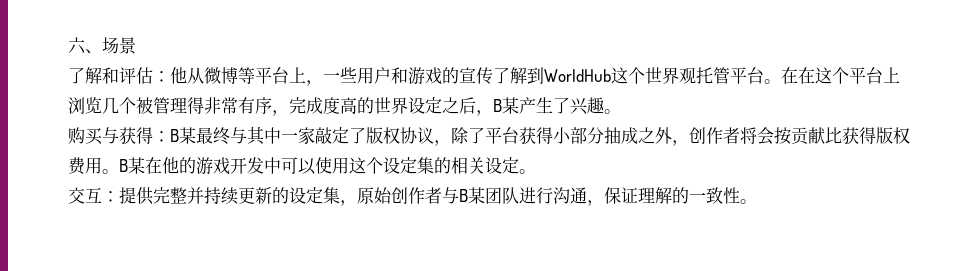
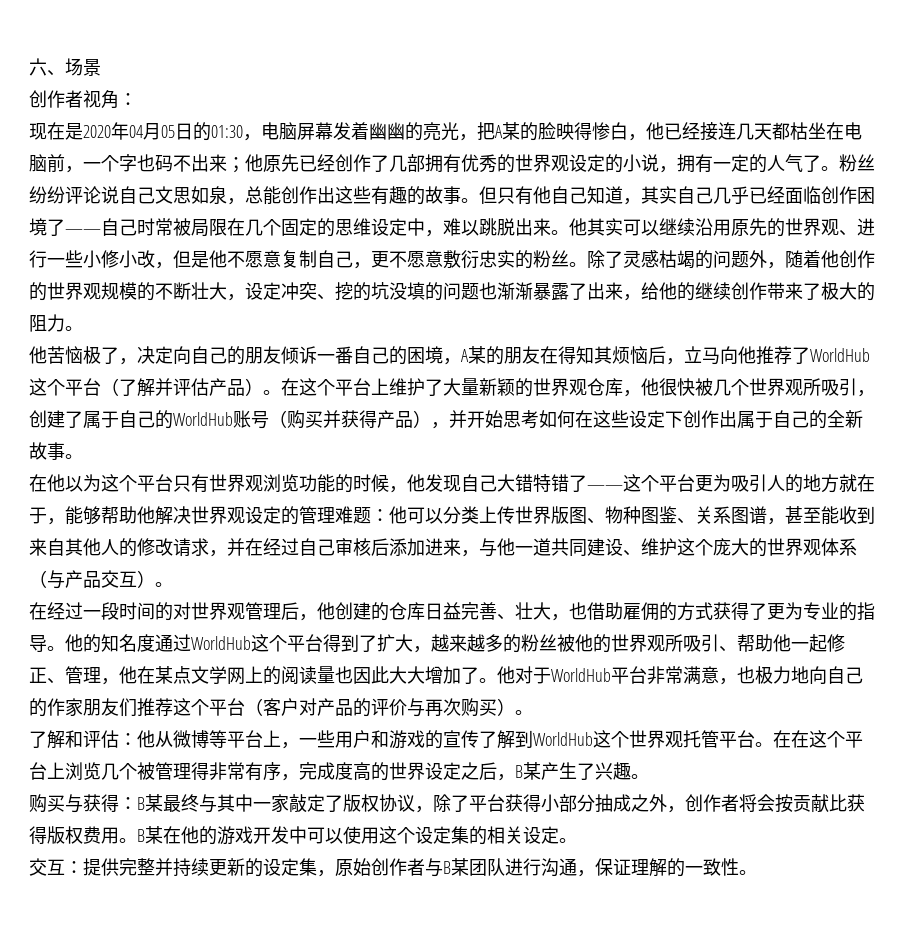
+ 创作者视角：
+ 现在是2020年04月05日的01:30，电脑屏幕发着幽幽的亮光，把A某的脸映得惨白，他已经接连几天都枯坐在电脑前，一个字也码不出来；他原先已经创作了几部拥有优秀的世界观设定的小说，拥有一定的人气了。粉丝纷纷评论说自己文思如泉，总能创作出这些有趣的故事。但只有他自己知道，其实自己几乎已经面临创作困境了——自己时常被局限在几个固定的思维设定中，难以跳脱出来。他其实可以继续沿用原先的世界观、进行一些小修小改，但是他不愿意复制自己，更不愿意敷衍忠实的粉丝。除了灵感枯竭的问题外，随着他创作的世界观规模的不断壮大，设定冲突、挖的坑没填的问题也渐渐暴露了出来，给他的继续创作带来了极大的阻力。
+ 他苦恼极了，决定向自己的朋友倾诉一番自己的困境，A某的朋友在得知其烦恼后，立马向他推荐了WorldHub这个平台（了解并评估产品）。在这个平台上维护了大量新颖的世界观仓库，他很快被几个世界观所吸引，创建了属于自己的WorldHub账号（购买并获得产品），并开始思考如何在这些设定下创作出属于自己的全新故事。
+ 在他以为这个平台只有世界观浏览功能的时候，他发现自己大错特错了——这个平台更为吸引人的地方就在于，能够帮助他解决世界观设定的管理难题：他可以分类上传世界版图、物种图鉴、关系图谱，甚至能收到来自其他人的修改请求，并在经过自己审核后添加进来，与他一道共同建设、维护这个庞大的世界观体系（与产品交互）。
+ 在经过一段时间的对世界观管理后，他创建的仓库日益完善、壮大，也借助雇佣的方式获得了更为专业的指导。他的知名度通过WorldHub这个平台得到了扩大，越来越多的粉丝被他的世界观所吸引、帮助他一起修正、管理，他在某点文学网上的阅读量也因此大大增加了。他对于WorldHub平台非常满意，也极力地向自己的作家朋友们推荐这个平台（客户对产品的评价与再次购买）。

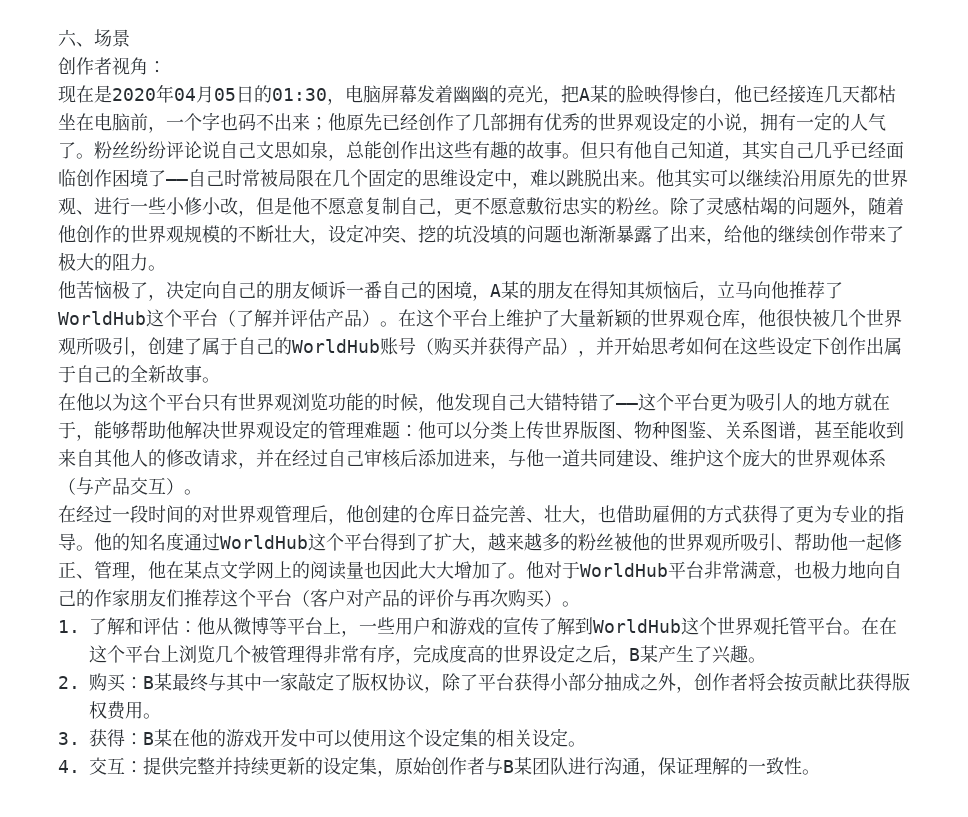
- 了解和评估：他从微博等平台上，一些用户和游戏的宣传了解到WorldHub这个世界观托管平台。
+ 1.了解和评估：他从微博等平台上，一些用户和游戏的宣传了解到WorldHub这个世界观托管平台。
- 购买与获得：B某最终与其中一家敲定了版权协议，除了平台获得小部分抽成之外，创作者将会按贡献比获得版权费用。B某在他的游戏开发中可以使用这个设定集的相关设定。
+ 2.购买：B某最终与其中一家敲定了版权协议，除了平台获得小部分抽成之外，创作者将会按贡献比获得版权费用。
+ 3.获得：B某在他的游戏开发中可以使用这个设定集的相关设定。
- 交互：提供完整并持续更新的设定集，原始创作者与B某团队进行沟通，保证理解的一致性。
+ 4.交互：提供完整并持续更新的设定集，原始创作者与B某团队进行沟通，保证理解的一致性。

